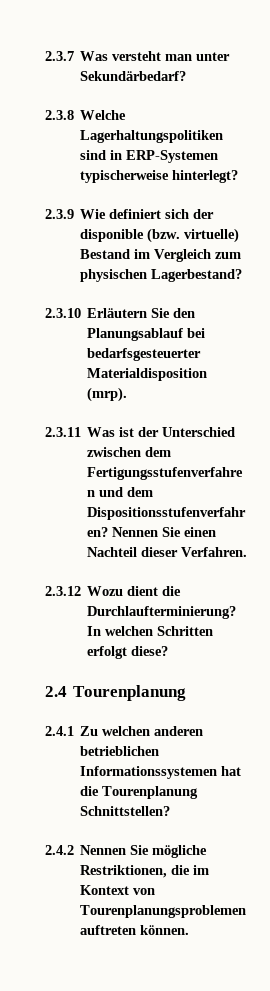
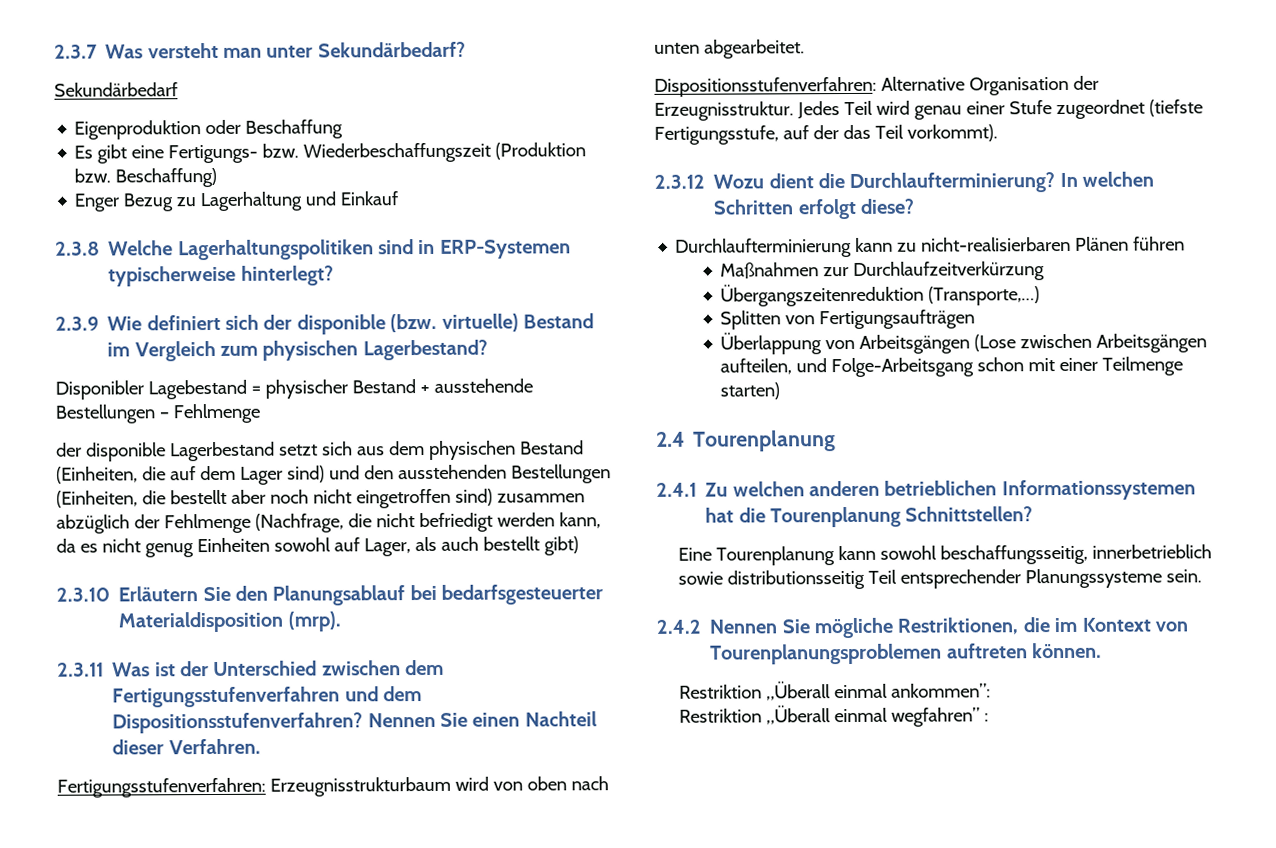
+ Sekundärbedarf
+ Eigenproduktion oder Beschaffung
+ Es gibt eine Fertigungs- bzw. Wiederbeschaffungszeit (Produktion bzw. Beschaffung)
+ Enger Bezug zu Lagerhaltung und Einkauf
+ Disponibler Lagebestand = physischer Bestand + ausstehende Bestellungen – Fehlmenge
+ der disponible Lagerbestand setzt sich aus dem physischen Bestand (Einheiten, die auf dem Lager sind) und den ausstehenden Bestellungen (Einheiten, die bestellt aber noch nicht eingetroffen sind) zusammen abzüglich der Fehlmenge (Nachfrage, die nicht befriedigt werden kann, da es nicht genug Einheiten sowohl auf Lager, als auch bestellt gibt)
+ Fertigungsstufenverfahren: Erzeugnisstrukturbaum wird von oben nach unten abgearbeitet.
+ Dispositionsstufenverfahren: Alternative Organisation der Erzeugnisstruktur. Jedes Teil wird genau einer Stufe zugeordnet (tiefste Fertigungsstufe, auf der das Teil vorkommt).
+ Durchlaufterminierung kann zu nicht-realisierbaren Plänen führen
+ Maßnahmen zur Durchlaufzeitverkürzung
+ Übergangszeitenreduktion (Transporte,…)
+ Splitten von Fertigungsaufträgen
+ Überlappung von Arbeitsgängen (Lose zwischen Arbeitsgängen aufteilen, und Folge-Arbeitsgang schon mit einer Teilmenge starten)
+ Eine Tourenplanung kann sowohl beschaffungsseitig, innerbetrieblich sowie distributionsseitig Teil entsprechender Planungssysteme sein.
+ Restriktion „Überall einmal ankommen”:
+ Restriktion „Überall einmal wegfahren” :

